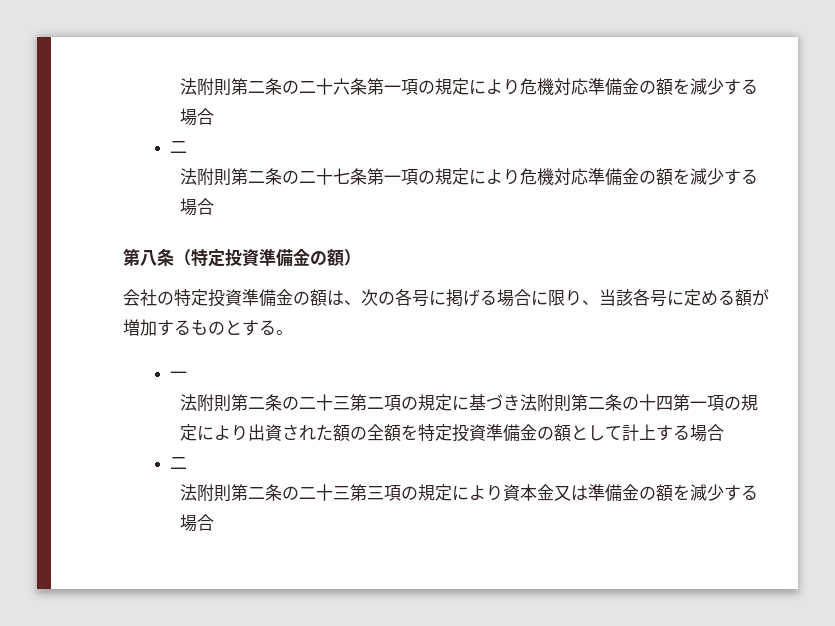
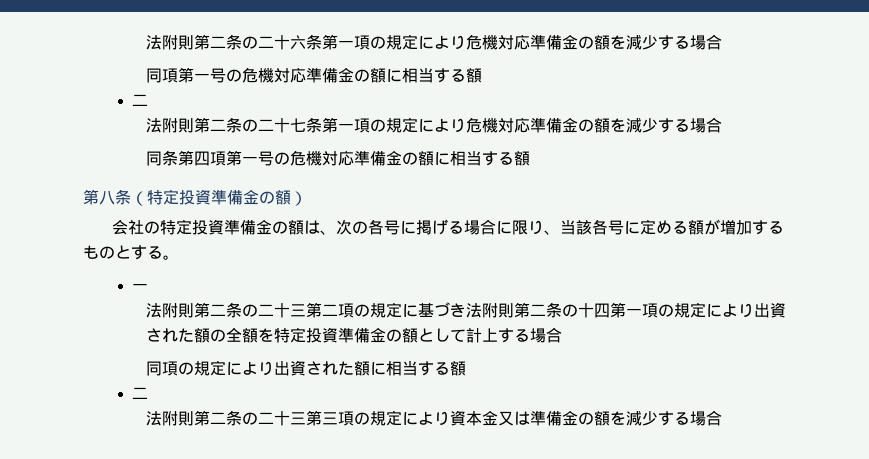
+ 同項第一号の危機対応準備金の額に相当する額
+ 同条第四項第一号の危機対応準備金の額に相当する額
+ 同項の規定により出資された額に相当する額

